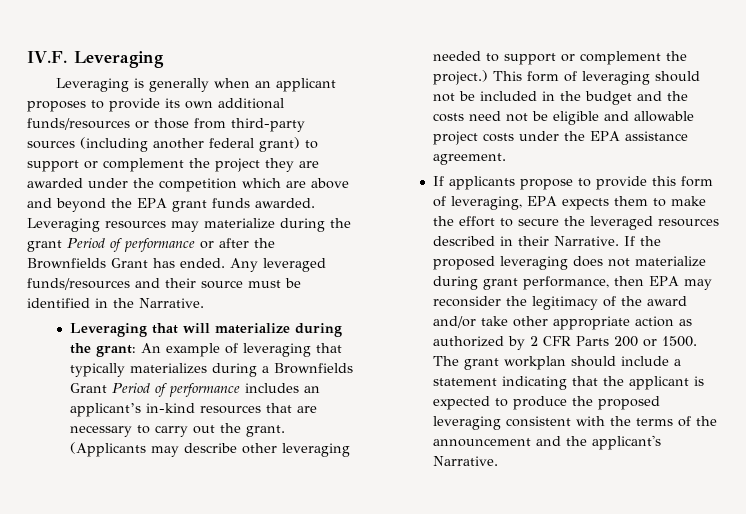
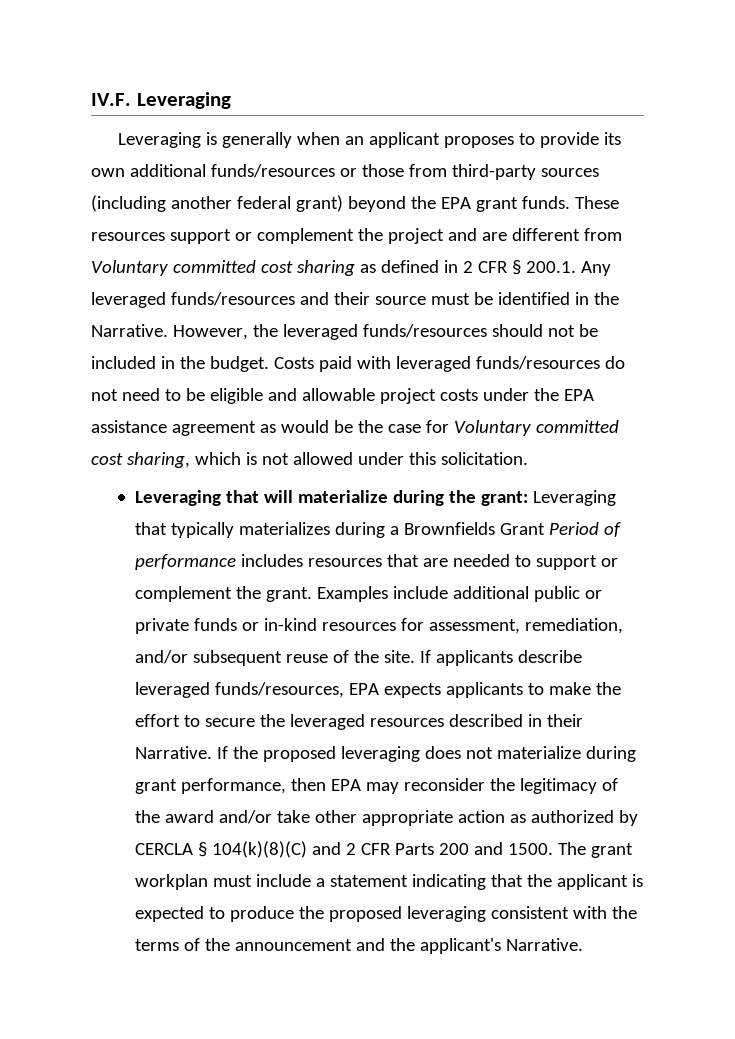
- Leveraging is generally when an applicant proposes to provide its own additional funds/resources or those from third-party sources (including another federal grant) to support or complement the project they are awarded under the competition which are above and beyond the EPA grant funds awarded. Leveraging resources may materialize during the grant Period of performance or after the Brownfields Grant has ended. Any leveraged funds/resources and their source must be identified in the Narrative.
+ Leveraging is generally when an applicant proposes to provide its own additional funds/resources or those from third-party sources (including another federal grant) beyond the EPA grant funds. These resources support or complement the project and are different from Voluntary committed cost sharing as defined in 2 CFR § 200.1. Any leveraged funds/resources and their source must be identified in the Narrative. However, the leveraged funds/resources should not be included in the budget. Costs paid with leveraged funds/resources do not need to be eligible and allowable project costs under the EPA assistance agreement as would be the case for Voluntary committed cost sharing, which is not allowed under this solicitation.
- Leveraging that will materialize during the grant: An example of leveraging that typically materializes during a Brownfields Grant Period of performance includes an applicant’s in-kind resources that are necessary to carry out the grant. (Applicants may describe other leveraging needed to support or complement the project.) This form of leveraging should not be included in the budget and the costs need not be eligible and allowable project costs under the EPA assistance agreement.
- If applicants propose to provide this form of leveraging, EPA expects them to make the effort to secure the leveraged resources described in their Narrative.
+ Leveraging that will materialize during the grant: Leveraging that typically materializes during a Brownfields Grant Period of performance includes resources that are needed to support or complement the grant. Examples include additional public or private funds or in-kind resources for assessment, remediation, and/or subsequent reuse of the site. If applicants describe leveraged funds/resources, EPA expects applicants to make the effort to secure the leveraged resources described in their Narrative.
- If the proposed leveraging does not materialize during grant performance, then EPA may reconsider the legitimacy of the award and/or take other appropriate action as authorized by 2 CFR Parts 200 or 1500.
+ If the proposed leveraging does not materialize during grant performance, then EPA may reconsider the legitimacy of the award and/or take other appropriate action as authorized by CERCLA § 104(k)(8)(C) and 2 CFR Parts 200 and 1500.
- The grant workplan should include a statement indicating that the applicant is expected to produce the proposed leveraging consistent with the terms of the announcement and the applicant's Narrative.
+ The grant workplan must include a statement indicating that the applicant is expected to produce the proposed leveraging consistent with the terms of the announcement and the applicant's Narrative.

